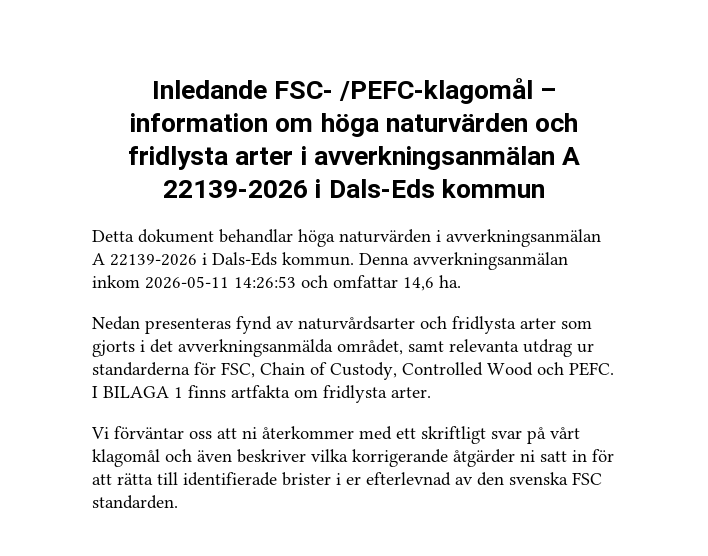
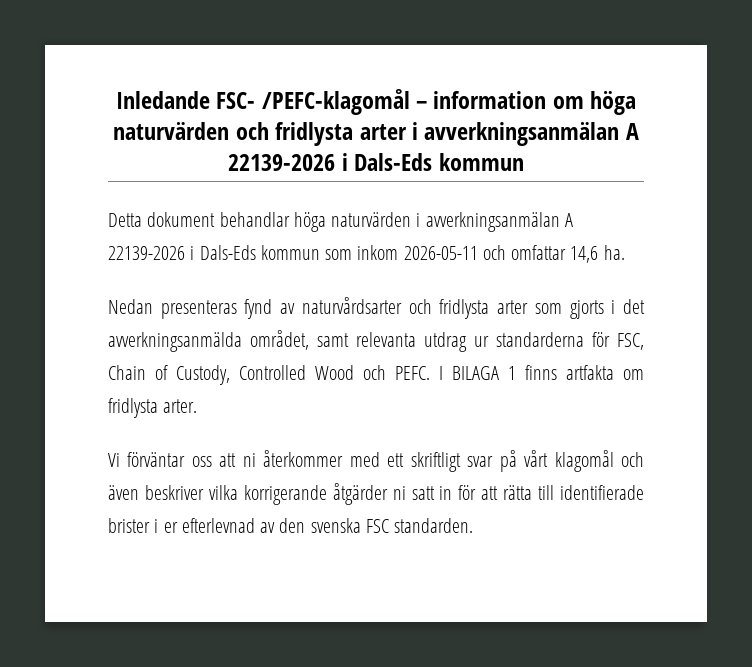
- Detta dokument behandlar höga naturvärden i avverkningsanmälan A 22139-2026 i Dals-Eds kommun. Denna avverkningsanmälan inkom 2026-05-11 14:26:53 och omfattar 14,6 ha.
+ Detta dokument behandlar höga naturvärden i avverkningsanmälan A 22139-2026 i Dals-Eds kommun som inkom 2026-05-11 och omfattar 14,6 ha.

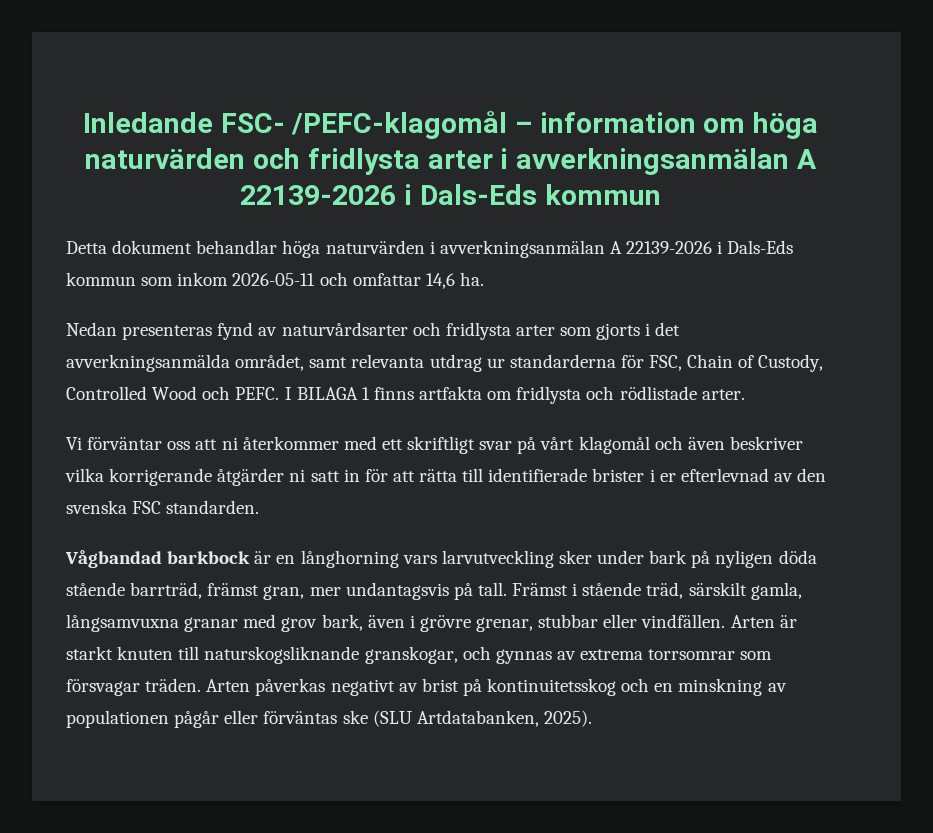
- I BILAGA 1 finns artfakta om fridlysta arter.
+ I BILAGA 1 finns artfakta om fridlysta och rödlistade arter.
+ Vågbandad barkbock är en långhorning vars larvutveckling sker under bark på nyligen döda stående barrträd, främst gran, mer undantagsvis på tall. Främst i stående träd, särskilt gamla, långsamvuxna granar med grov bark, även i grövre grenar, stubbar eller vindfällen. Arten är starkt knuten till naturskogsliknande granskogar, och gynnas av extrema torrsomrar som försvagar träden. Arten påverkas negativt av brist på kontinuitetsskog och en minskning av populationen pågår eller förväntas ske (SLU Artdatabanken, 2025).

